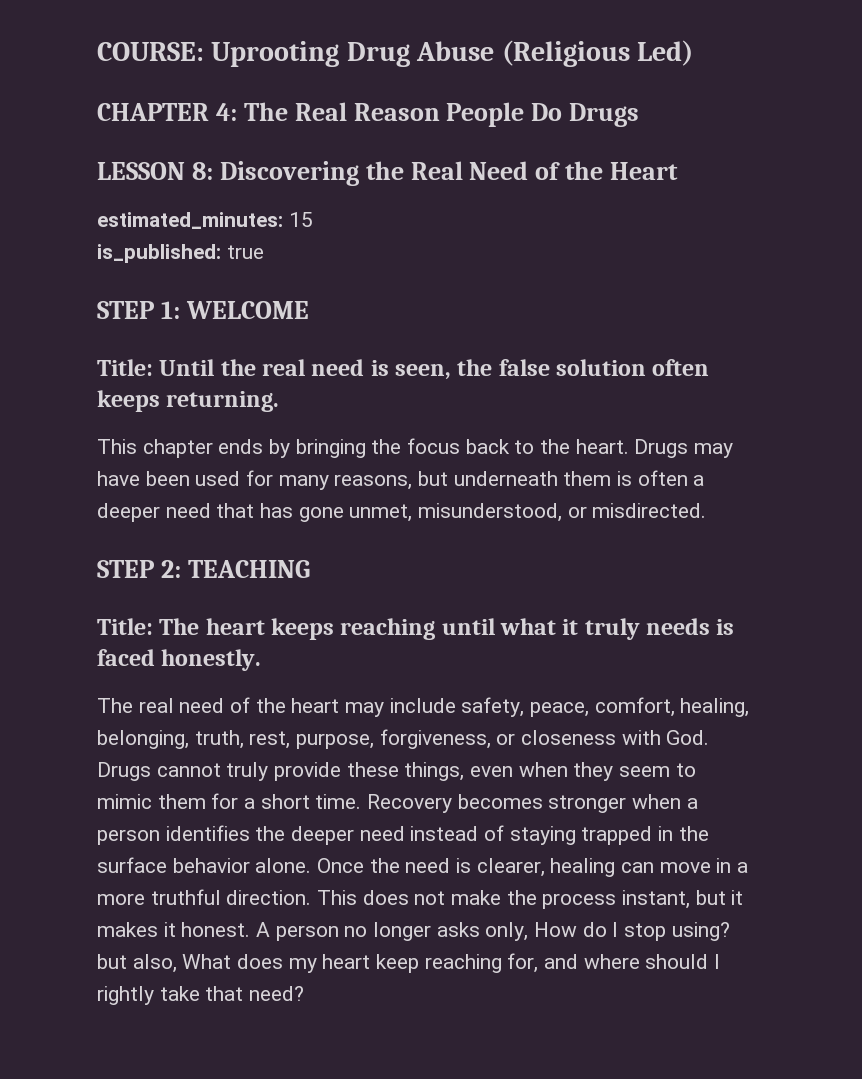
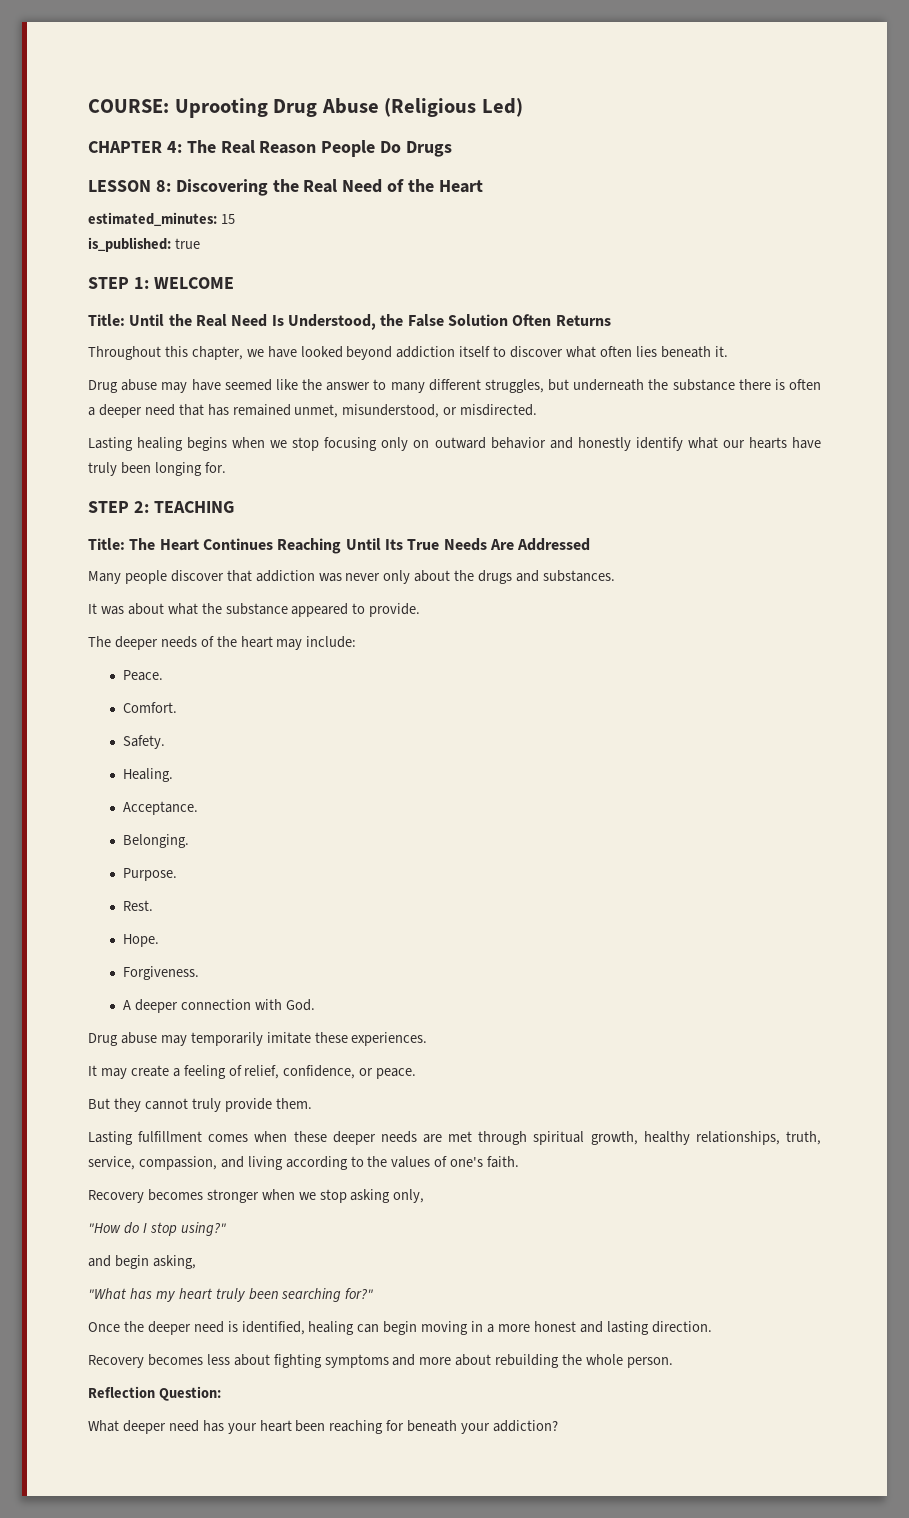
- Title: Until the real need is seen, the false solution often keeps returning.
- This chapter ends by bringing the focus back to the heart. Drugs may have been used for many reasons, but underneath them is often a deeper need that has gone unmet, misunderstood, or misdirected.
+ Title: Until the Real Need Is Understood, the False Solution Often Returns
+ Throughout this chapter, we have looked beyond addiction itself to discover what often lies beneath it.
+ Drug abuse may have seemed like the answer to many different struggles, but underneath the substance there is often a deeper need that has remained unmet, misunderstood, or misdirected.
+ Lasting healing begins when we stop focusing only on outward behavior and honestly identify what our hearts have truly been longing for.
- Title: The heart keeps reaching until what it truly needs is faced honestly.
- The real need of the heart may include safety, peace, comfort, healing, belonging, truth, rest, purpose, forgiveness, or closeness with God. Drugs cannot truly provide these things, even when they seem to mimic them for a short time. Recovery becomes stronger when a person identifies the deeper need instead of staying trapped in the surface behavior alone. Once the need is clearer, healing can move in a more truthful direction. This does not make the process instant, but it makes it honest. A person no longer asks only, How do I stop using? but also, What does my heart keep reaching for, and where should I rightly take that need?
+ Title: The Heart Continues Reaching Until Its True Needs Are Addressed
+ Many people discover that addiction was never only about the drugs and substances.
+ It was about what the substance appeared to provide.
+ The deeper needs of the heart may include:
+ Peace.
+ Comfort.
+ Safety.
+ Healing.
+ Acceptance.
+ Belonging.
+ Purpose.
+ Rest.
+ Hope.
+ Forgiveness.
+ A deeper connection with God.
+ Drug abuse may temporarily imitate these experiences.
+ It may create a feeling of relief, confidence, or peace.
+ But they cannot truly provide them.
+ Lasting fulfillment comes when these deeper needs are met through spiritual growth, healthy relationships, truth, service, compassion, and living according to the values of one's faith.
+ Recovery becomes stronger when we stop asking only,
+ "How do I stop using?"
+ and begin asking,
+ "What has my heart truly been searching for?"
+ Once the deeper need is identified, healing can begin moving in a more honest and lasting direction.
+ Recovery becomes less about fighting symptoms and more about rebuilding the whole person.
+ Reflection Question:
+ What deeper need has your heart been reaching for beneath your addiction?

